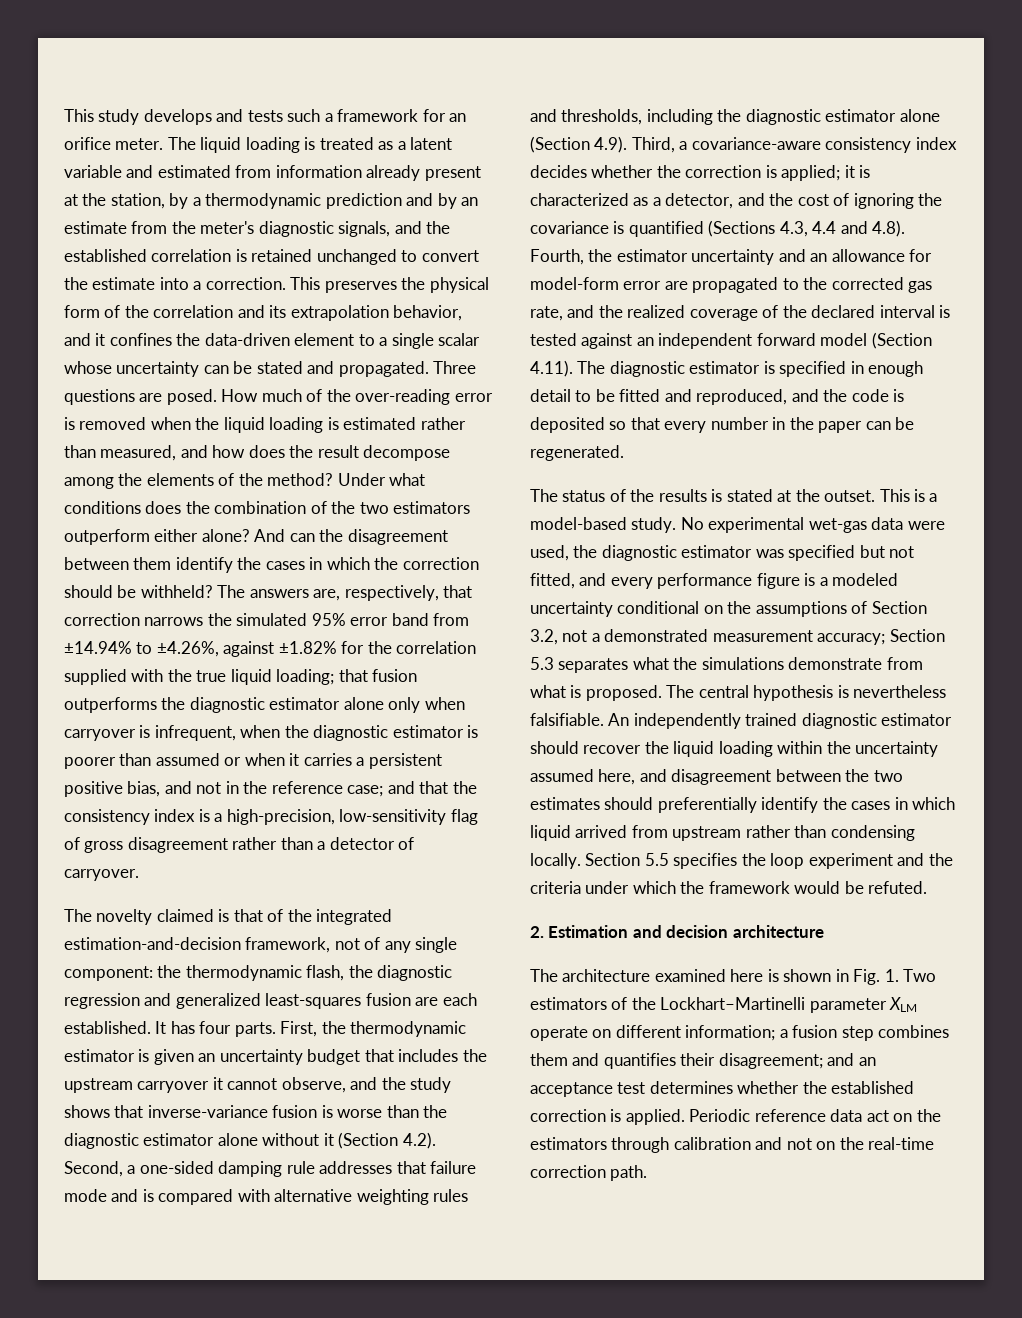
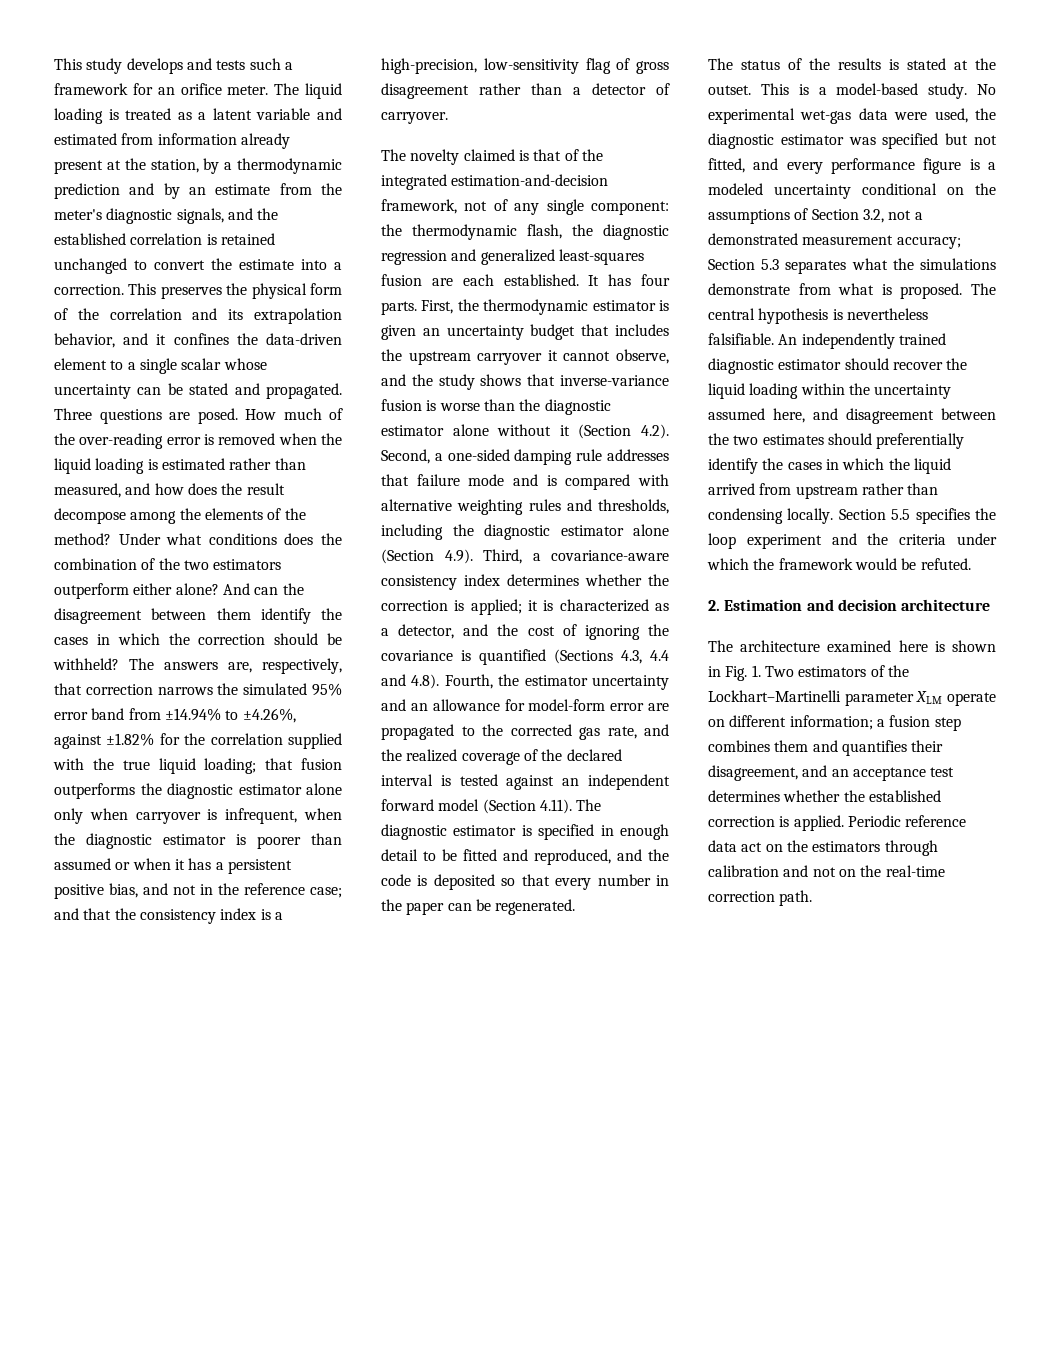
- that fusion outperforms the diagnostic estimator alone only when carryover is infrequent, when the diagnostic estimator is poorer than assumed or when it carries a persistent positive bias, and not in the reference case;
+ that fusion outperforms the diagnostic estimator alone only when carryover is infrequent, when the diagnostic estimator is poorer than assumed or when it has a persistent positive bias, and not in the reference case;
- First, the thermodynamic estimator is given an uncertainty budget that includes the upstream carryover it cannot observe, and the study shows that inverse-variance fusion is worse than the diagnostic estimator alone without it (Section 4.2). Second, a one-sided damping rule addresses that failure mode and is compared with alternative weighting rules and thresholds, including the diagnostic estimator alone (Section 4.9). Third, a covariance-aware consistency index decides whether the correction is applied;
+ First, the thermodynamic estimator is given an uncertainty budget that includes the upstream carryover it cannot observe, and the study shows that inverse-variance fusion is worse than the diagnostic estimator alone without it (Section 4.2). Second, a one-sided damping rule addresses that failure mode and is compared with alternative weighting rules and thresholds, including the diagnostic estimator alone (Section 4.9). Third, a covariance-aware consistency index determines whether the correction is applied;
- An independently trained diagnostic estimator should recover the liquid loading within the uncertainty assumed here, and disagreement between the two estimates should preferentially identify the cases in which liquid arrived from upstream rather than condensing locally.
+ An independently trained diagnostic estimator should recover the liquid loading within the uncertainty assumed here, and disagreement between the two estimates should preferentially identify the cases in which the liquid arrived from upstream rather than condensing locally.
- The architecture examined here is shown in Fig. 1. Two estimators of the Lockhart–Martinelli parameter XLM operate on different information; a fusion step combines them and quantifies their disagreement; and an acceptance test determines whether the established correction is applied.
+ The architecture examined here is shown in Fig. 1. Two estimators of the Lockhart–Martinelli parameter XLM operate on different information; a fusion step combines them and quantifies their disagreement, and an acceptance test determines whether the established correction is applied.

